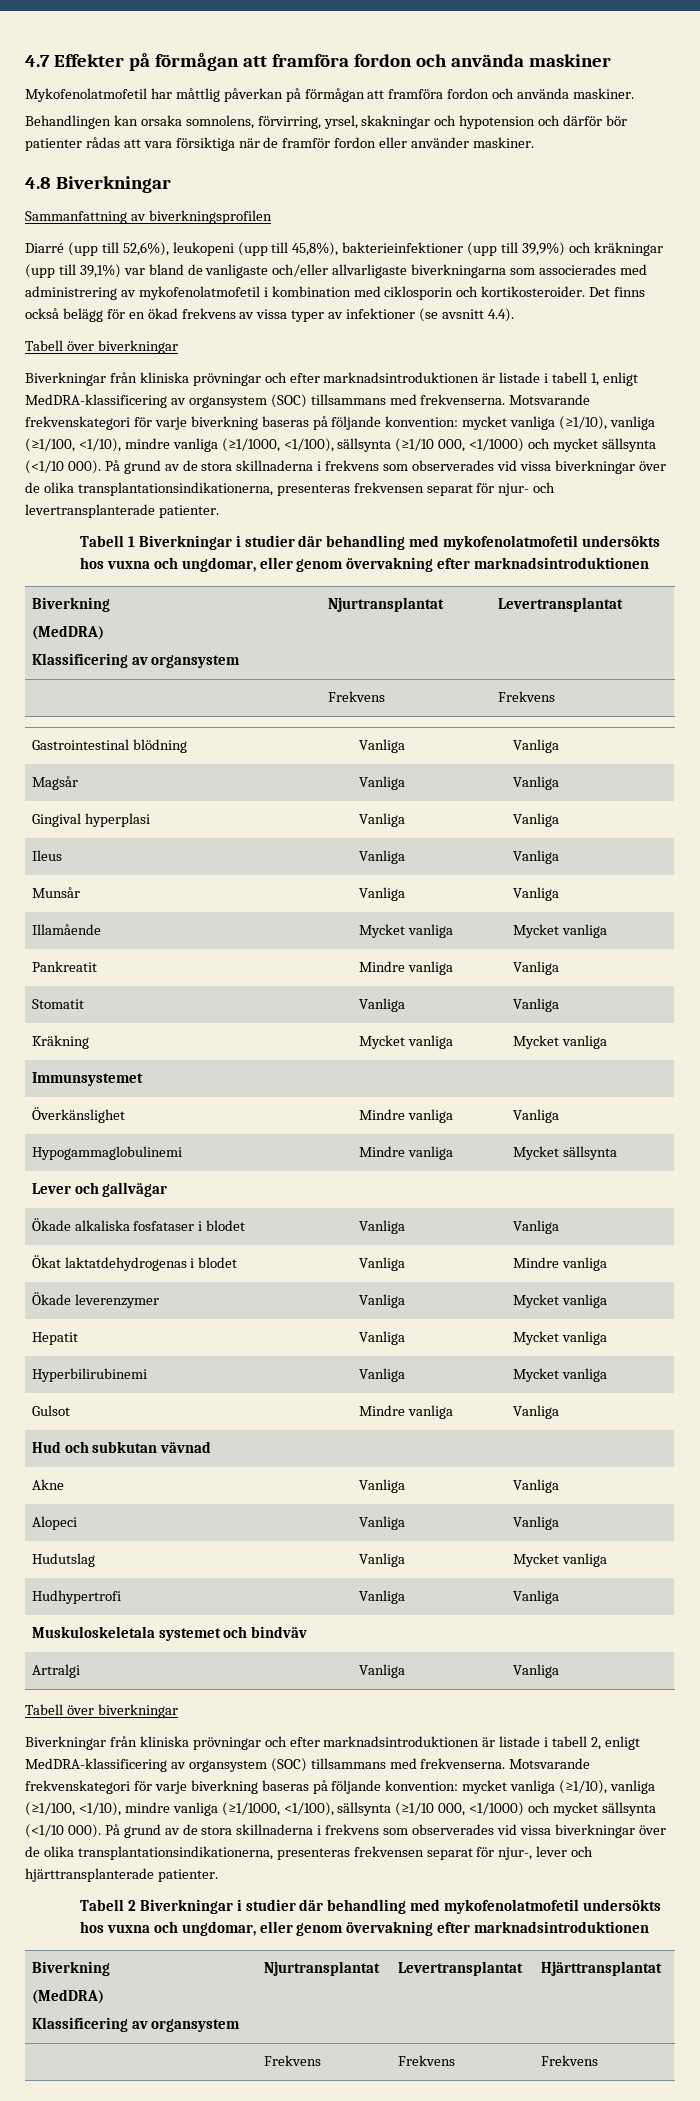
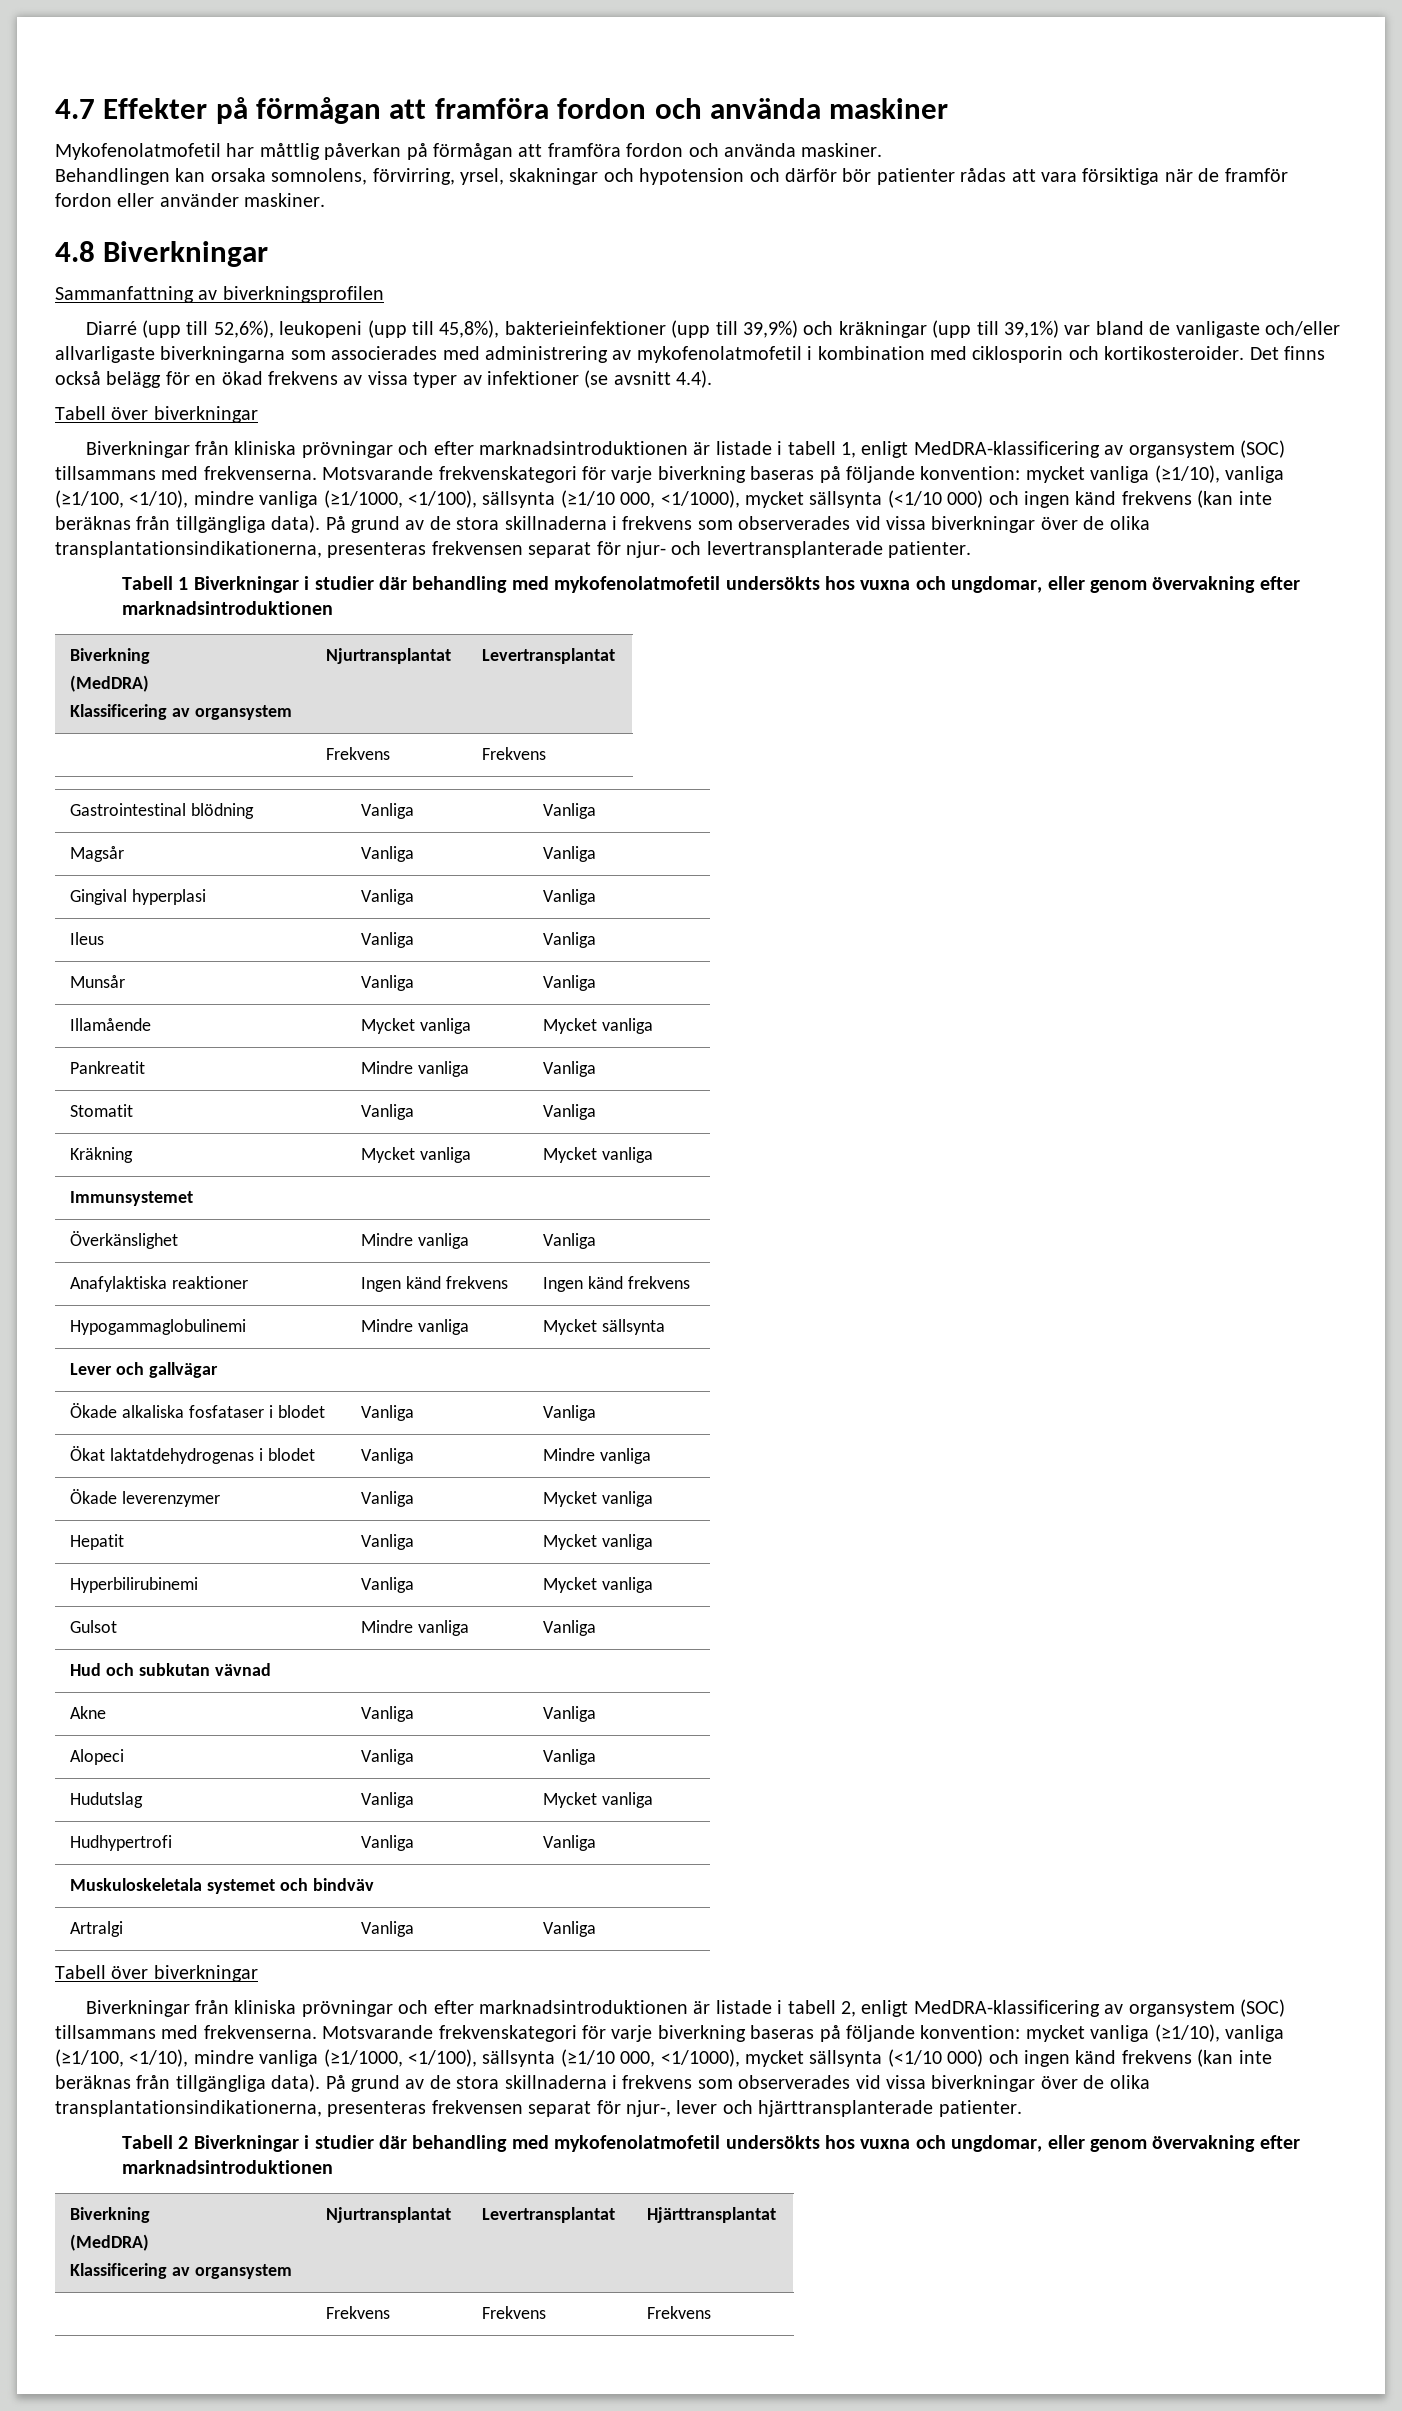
- Biverkningar från kliniska prövningar och efter marknadsintroduktionen är listade i tabell 1, enligt MedDRA-klassificering av organsystem (SOC) tillsammans med frekvenserna. Motsvarande frekvenskategori för varje biverkning baseras på följande konvention: mycket vanliga (≥1/10), vanliga (≥1/100, <1/10), mindre vanliga (≥1/1000, <1/100), sällsynta (≥1/10 000, <1/1000) och mycket sällsynta (<1/10 000).
+ Biverkningar från kliniska prövningar och efter marknadsintroduktionen är listade i tabell 1, enligt MedDRA-klassificering av organsystem (SOC) tillsammans med frekvenserna. Motsvarande frekvenskategori för varje biverkning baseras på följande konvention: mycket vanliga (≥1/10), vanliga (≥1/100, <1/10), mindre vanliga (≥1/1000, <1/100), sällsynta (≥1/10 000, <1/1000), mycket sällsynta (<1/10 000) och ingen känd frekvens (kan inte beräknas från tillgängliga data).
+ Anafylaktiska reaktioner | Ingen känd frekvens | Ingen känd frekvens
- Biverkningar från kliniska prövningar och efter marknadsintroduktionen är listade i tabell 2, enligt MedDRA-klassificering av organsystem (SOC) tillsammans med frekvenserna. Motsvarande frekvenskategori för varje biverkning baseras på följande konvention: mycket vanliga (≥1/10), vanliga (≥1/100, <1/10), mindre vanliga (≥1/1000, <1/100), sällsynta (≥1/10 000, <1/1000) och mycket sällsynta (<1/10 000).
+ Biverkningar från kliniska prövningar och efter marknadsintroduktionen är listade i tabell 2, enligt MedDRA-klassificering av organsystem (SOC) tillsammans med frekvenserna. Motsvarande frekvenskategori för varje biverkning baseras på följande konvention: mycket vanliga (≥1/10), vanliga (≥1/100, <1/10), mindre vanliga (≥1/1000, <1/100), sällsynta (≥1/10 000, <1/1000), mycket sällsynta (<1/10 000) och ingen känd frekvens (kan inte beräknas från tillgängliga data).

